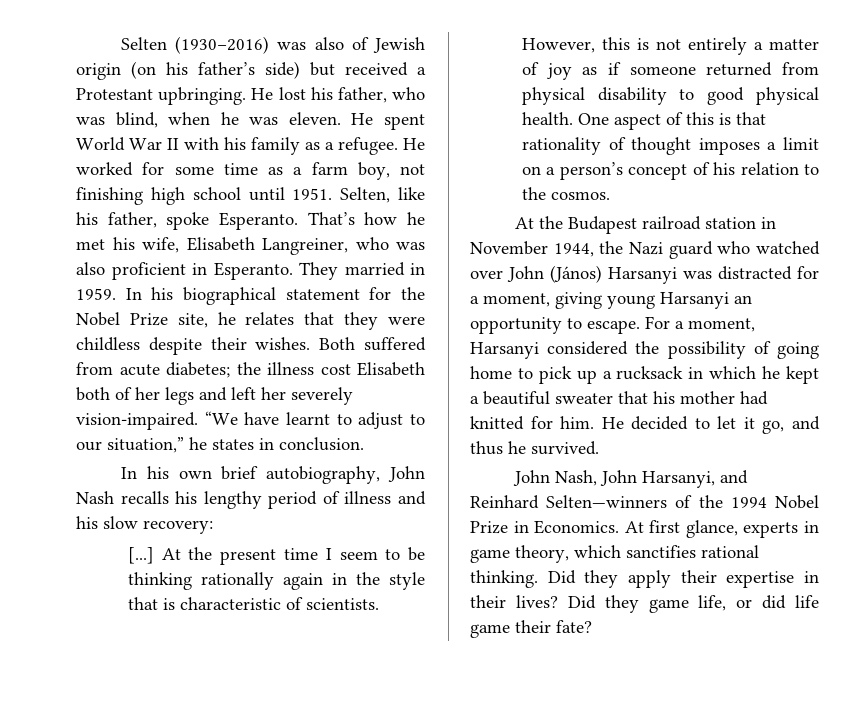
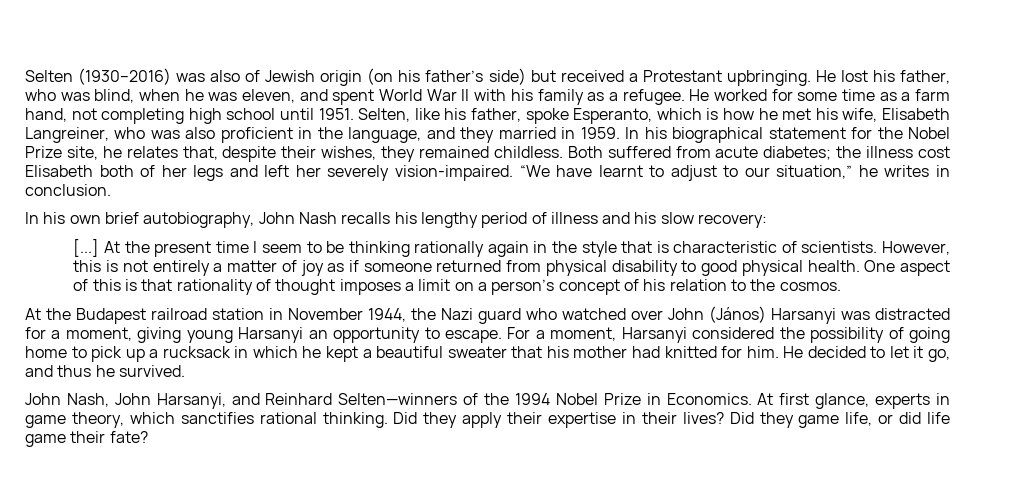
- He lost his father, who was blind, when he was eleven. He spent World War II with his family as a refugee.
+ He lost his father, who was blind, when he was eleven, and spent World War II with his family as a refugee.
- He worked for some time as a farm boy, not finishing high school until 1951.
+ He worked for some time as a farm hand, not completing high school until 1951.
- Selten, like his father, spoke Esperanto. That’s how he met his wife, Elisabeth Langreiner, who was also proficient in Esperanto. They married in 1959.
+ Selten, like his father, spoke Esperanto, which is how he met his wife, Elisabeth Langreiner, who was also proficient in the language, and they married in 1959.
- In his biographical statement for the Nobel Prize site, he relates that they were childless despite their wishes.
+ In his biographical statement for the Nobel Prize site, he relates that, despite their wishes, they remained childless.
- “We have learnt to adjust to our situation,” he states in conclusion.
+ “We have learnt to adjust to our situation,” he writes in conclusion.

